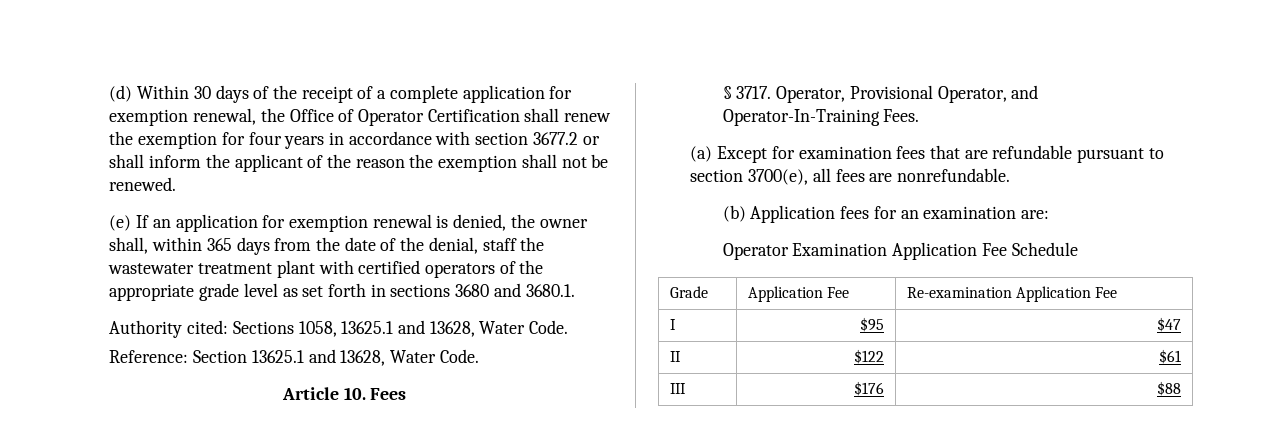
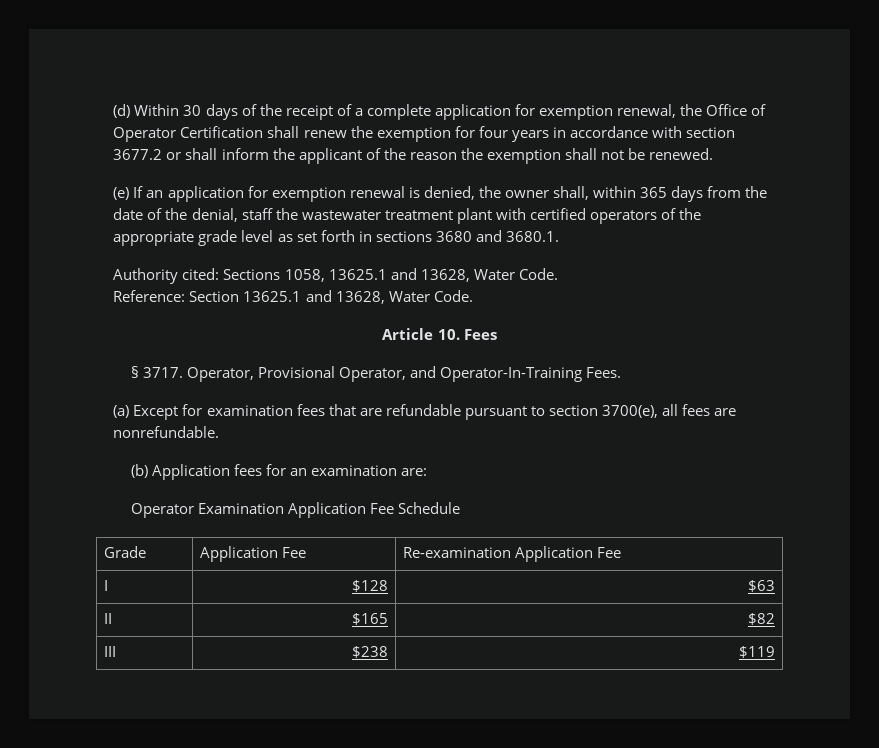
- I | $95 | $47
+ I | $128 | $63
- II | $122 | $61
+ II | $165 | $82
- III | $176 | $88
+ III | $238 | $119

